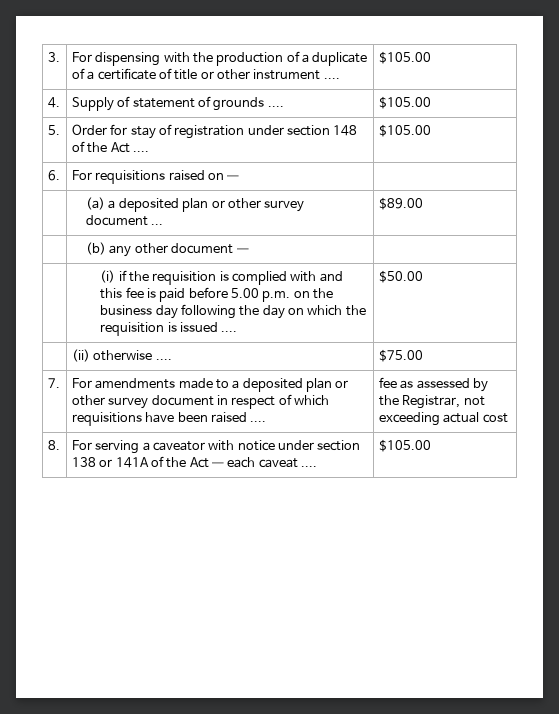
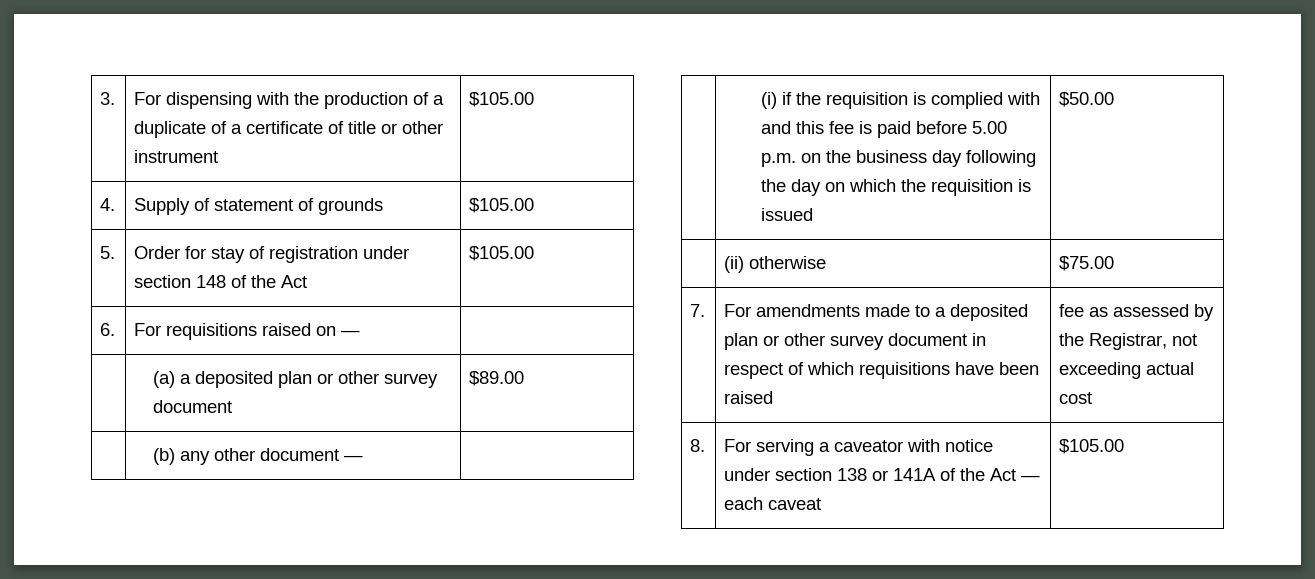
- 3. | For dispensing with the production of a duplicate of a certificate of title or other instrument .... | $105.00
+ 3. | For dispensing with the production of a duplicate of a certificate of title or other instrument | $105.00
- 4. | Supply of statement of grounds .... | $105.00
+ 4. | Supply of statement of grounds | $105.00
- 5. | Order for stay of registration under section 148 of the Act .... | $105.00
+ 5. | Order for stay of registration under section 148 of the Act | $105.00
- | (a) a deposited plan or other survey document ... | $89.00
+ | (a) a deposited plan or other survey document | $89.00
- | (i) if the requisition is complied with and this fee is paid before 5.00 p.m. on the business day following the day on which the requisition is issued .... | $50.00
+ | (i) if the requisition is complied with and this fee is paid before 5.00 p.m. on the business day following the day on which the requisition is issued | $50.00
- | (ii) otherwise .... | $75.00
+ | (ii) otherwise | $75.00
- 7. | For amendments made to a deposited plan or other survey document in respect of which requisitions have been raised .... | fee as assessed by the Registrar, not exceeding actual cost
+ 7. | For amendments made to a deposited plan or other survey document in respect of which requisitions have been raised | fee as assessed by the Registrar, not exceeding actual cost
- 8. | For serving a caveator with notice under section 138 or 141A of the Act — each caveat .... | $105.00
+ 8. | For serving a caveator with notice under section 138 or 141A of the Act — each caveat | $105.00

